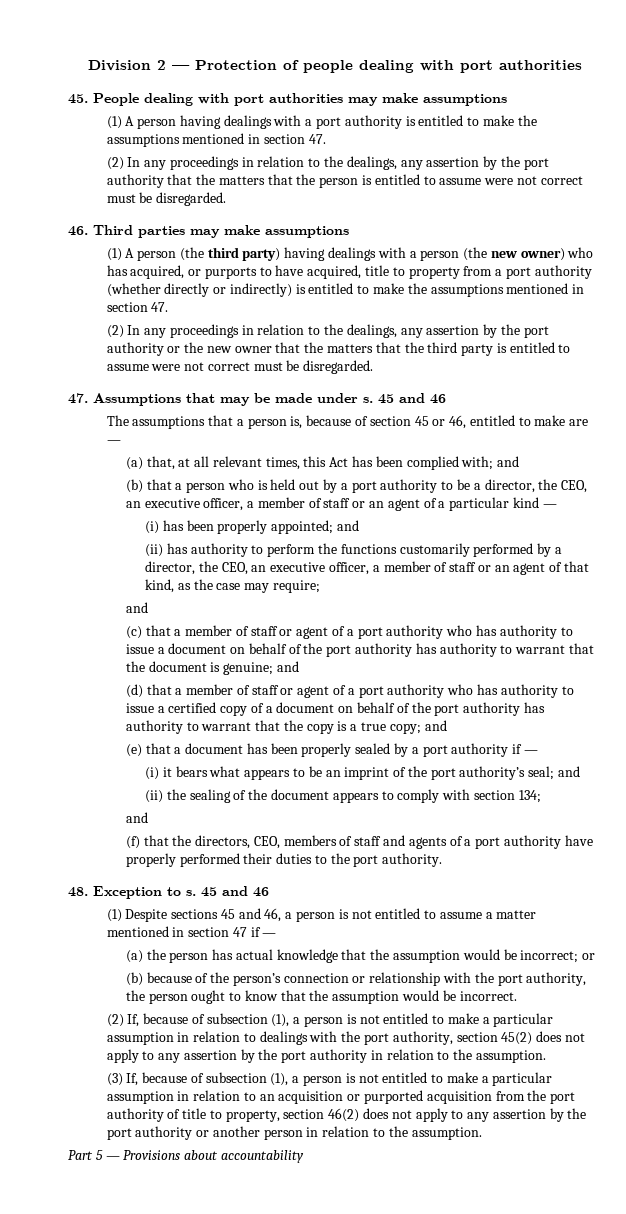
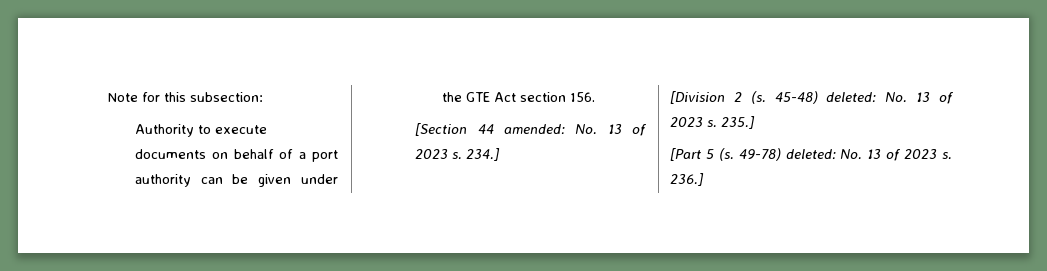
- Division 2 — Protection of people dealing with port authorities
- 45. People dealing with port authorities may make assumptions
- (1) A person having dealings with a port authority is entitled to make the assumptions mentioned in section 47.
- (2) In any proceedings in relation to the dealings, any assertion by the port authority that the matters that the person is entitled to assume were not correct must be disregarded.
- 46. Third parties may make assumptions
- (1) A person (the third party) having dealings with a person (the new owner) who has acquired, or purports to have acquired, title to property from a port authority (whether directly or indirectly) is entitled to make the assumptions mentioned in section 47.
- (2) In any proceedings in relation to the dealings, any assertion by the port authority or the new owner that the matters that the third party is entitled to assume were not correct must be disregarded.
- 47. Assumptions that may be made under s. 45 and 46
- The assumptions that a person is, because of section 45 or 46, entitled to make are —
- (a) that, at all relevant times, this Act has been complied with; and
- (b) that a person who is held out by a port authority to be a director, the CEO, an executive officer, a member of staff or an agent of a particular kind —
- (i) has been properly appointed; and
- (ii) has authority to perform the functions customarily performed by a director, the CEO, an executive officer, a member of staff or an agent of that kind, as the case may require;
- and
- (c) that a member of staff or agent of a port authority who has authority to issue a document on behalf of the port authority has authority to warrant that the document is genuine; and
- (d) that a member of staff or agent of a port authority who has authority to issue a certified copy of a document on behalf of the port authority has authority to warrant that the copy is a true copy; and
- (e) that a document has been properly sealed by a port authority if —
- (i) it bears what appears to be an imprint of the port authority’s seal; and
- (ii) the sealing of the document appears to comply with section 134;
- and
- (f) that the directors, CEO, members of staff and agents of a port authority have properly performed their duties to the port authority.
- 48. Exception to s. 45 and 46
- (1) Despite sections 45 and 46, a person is not entitled to assume a matter mentioned in section 47 if —
- (a) the person has actual knowledge that the assumption would be incorrect; or
- (b) because of the person’s connection or relationship with the port authority, the person ought to know that the assumption would be incorrect.
- (2) If, because of subsection (1), a person is not entitled to make a particular assumption in relation to dealings with the port authority, section 45(2) does not apply to any assertion by the port authority in relation to the assumption.
- (3) If, because of subsection (1), a person is not entitled to make a particular assumption in relation to an acquisition or purported acquisition from the port authority of title to property, section 46(2) does not apply to any assertion by the port authority or another person in relation to the assumption.
- Part 5 — Provisions about accountability
+ Note for this subsection:
+ Authority to execute documents on behalf of a port authority can be given under the GTE Act section 156.
+ [Section 44 amended: No. 13 of 2023 s. 234.]
+ [Division 2 (s. 45-48) deleted: No. 13 of 2023 s. 235.]
+ [Part 5 (s. 49-78) deleted: No. 13 of 2023 s. 236.]

